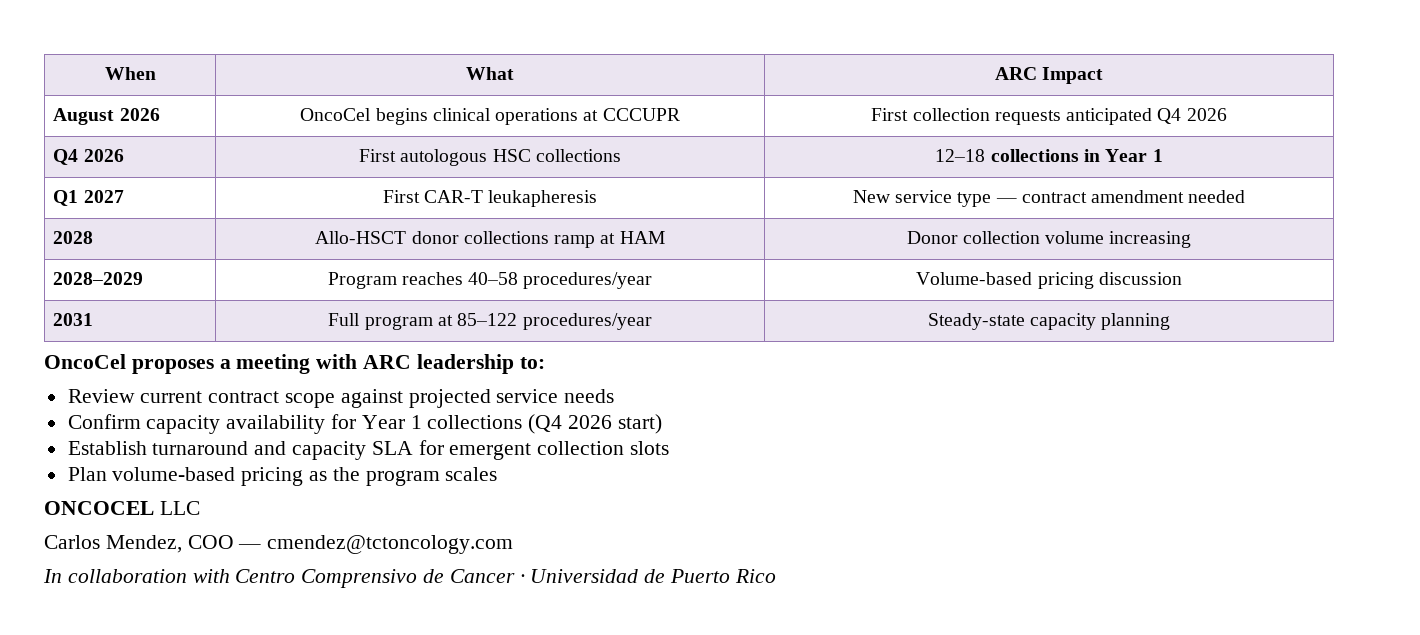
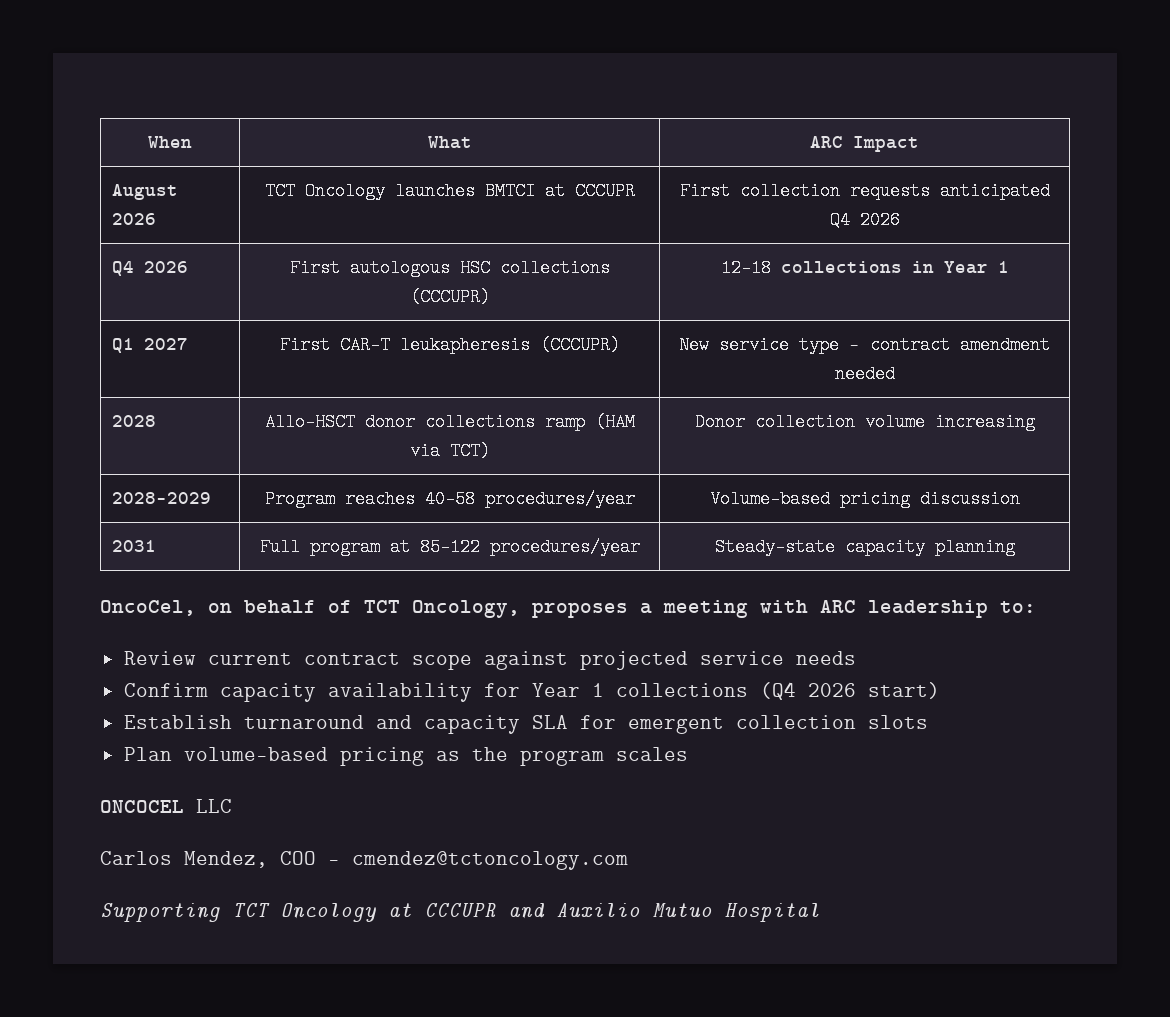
- August 2026 | OncoCel begins clinical operations at CCCUPR | First collection requests anticipated Q4 2026
+ August 2026 | TCT Oncology launches BMTCI at CCCUPR | First collection requests anticipated Q4 2026
- Q4 2026 | First autologous HSC collections | 12–18 collections in Year 1
+ Q4 2026 | First autologous HSC collections (CCCUPR) | 12–18 collections in Year 1
- Q1 2027 | First CAR-T leukapheresis | New service type — contract amendment needed
+ Q1 2027 | First CAR-T leukapheresis (CCCUPR) | New service type — contract amendment needed
- 2028 | Allo-HSCT donor collections ramp at HAM | Donor collection volume increasing
+ 2028 | Allo-HSCT donor collections ramp (HAM via TCT) | Donor collection volume increasing
- OncoCel proposes a meeting with ARC leadership to:
+ OncoCel, on behalf of TCT Oncology, proposes a meeting with ARC leadership to:
- In collaboration with Centro Comprensivo de Cancer · Universidad de Puerto Rico
+ Supporting TCT Oncology at CCCUPR and Auxilio Mutuo Hospital

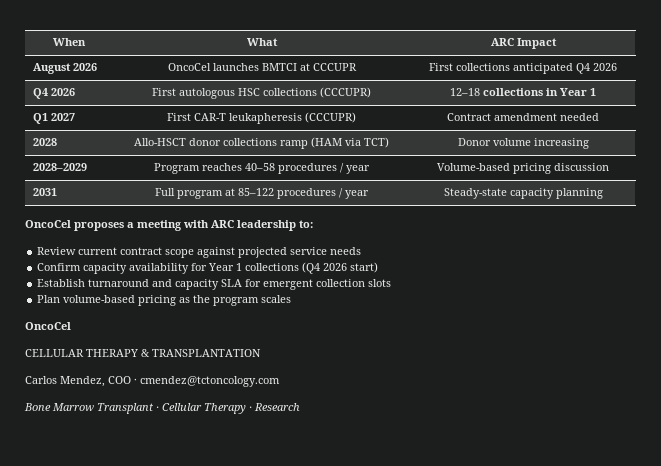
- August 2026 | TCT Oncology launches BMTCI at CCCUPR | First collection requests anticipated Q4 2026
+ August 2026 | OncoCel launches BMTCI at CCCUPR | First collections anticipated Q4 2026
- Q1 2027 | First CAR-T leukapheresis (CCCUPR) | New service type — contract amendment needed
+ Q1 2027 | First CAR-T leukapheresis (CCCUPR) | Contract amendment needed
- 2028 | Allo-HSCT donor collections ramp (HAM via TCT) | Donor collection volume increasing
+ 2028 | Allo-HSCT donor collections ramp (HAM via TCT) | Donor volume increasing
- 2028–2029 | Program reaches 40–58 procedures/year | Volume-based pricing discussion
+ 2028–2029 | Program reaches 40–58 procedures / year | Volume-based pricing discussion
- 2031 | Full program at 85–122 procedures/year | Steady-state capacity planning
+ 2031 | Full program at 85–122 procedures / year | Steady-state capacity planning
- OncoCel, on behalf of TCT Oncology, proposes a meeting with ARC leadership to:
+ OncoCel proposes a meeting with ARC leadership to:
  Plan volume-based pricing as the program scales
- ONCOCEL LLC
+ OncoCel
+ CELLULAR THERAPY & TRANSPLANTATION
- Carlos Mendez, COO — cmendez@tctoncology.com
+ Carlos Mendez, COO · cmendez@tctoncology.com
- Supporting TCT Oncology at CCCUPR and Auxilio Mutuo Hospital
+ Bone Marrow Transplant · Cellular Therapy · Research

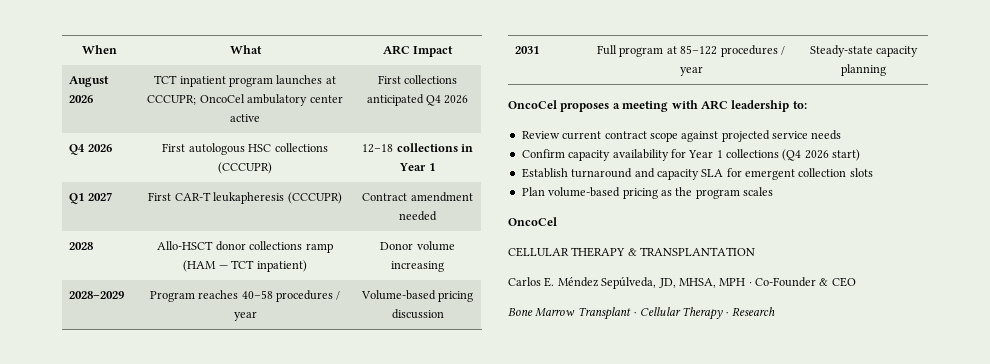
- August 2026 | OncoCel launches BMTCI at CCCUPR | First collections anticipated Q4 2026
+ August 2026 | TCT inpatient program launches at CCCUPR; OncoCel ambulatory center active | First collections anticipated Q4 2026
- 2028 | Allo-HSCT donor collections ramp (HAM via TCT) | Donor volume increasing
+ 2028 | Allo-HSCT donor collections ramp (HAM — TCT inpatient) | Donor volume increasing
- Carlos Mendez, COO · cmendez@tctoncology.com
+ Carlos E. Méndez Sepúlveda, JD, MHSA, MPH · Co-Founder & CEO

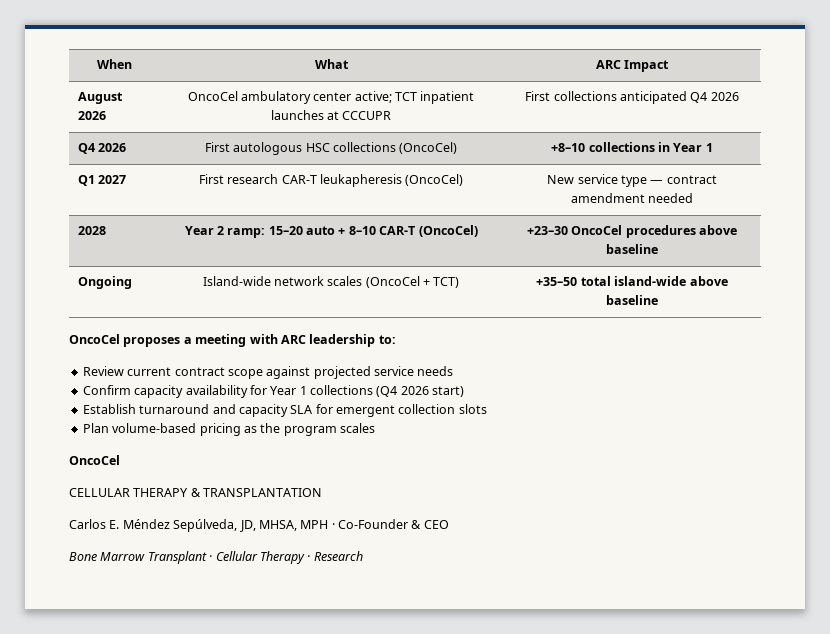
- August 2026 | TCT inpatient program launches at CCCUPR; OncoCel ambulatory center active | First collections anticipated Q4 2026
+ August 2026 | OncoCel ambulatory center active; TCT inpatient launches at CCCUPR | First collections anticipated Q4 2026
- Q4 2026 | First autologous HSC collections (CCCUPR) | 12–18 collections in Year 1
+ Q4 2026 | First autologous HSC collections (OncoCel) | +8–10 collections in Year 1
- Q1 2027 | First CAR-T leukapheresis (CCCUPR) | Contract amendment needed
- 2028 | Allo-HSCT donor collections ramp (HAM — TCT inpatient) | Donor volume increasing
- 2028–2029 | Program reaches 40–58 procedures / year | Volume-based pricing discussion
- 2031 | Full program at 85–122 procedures / year | Steady-state capacity planning
+ Q1 2027 | First research CAR-T leukapheresis (OncoCel) | New service type — contract amendment needed
+ 2028 | Year 2 ramp: 15–20 auto + 8–10 CAR-T (OncoCel) | +23–30 OncoCel procedures above baseline
+ Ongoing | Island-wide network scales (OncoCel + TCT) | +35–50 total island-wide above baseline

